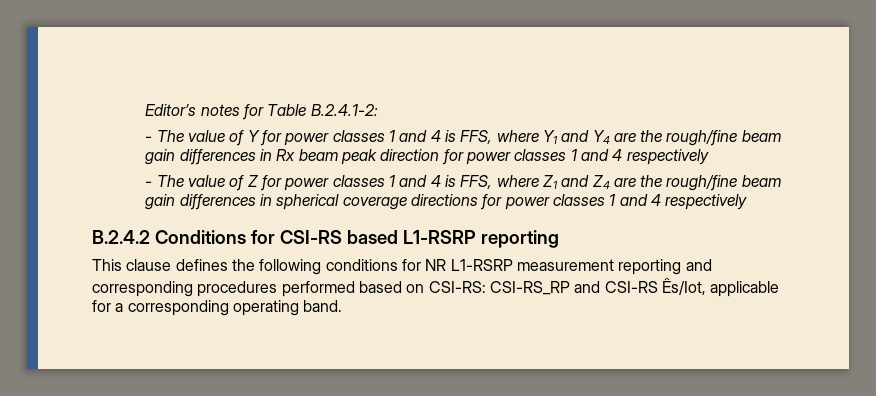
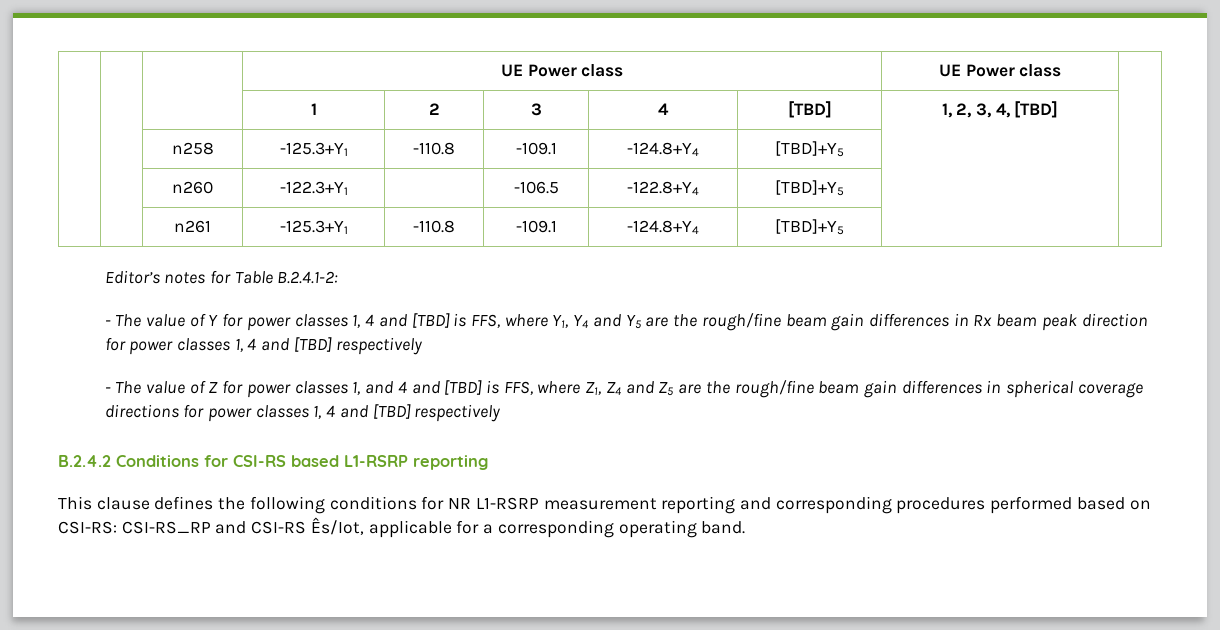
+ | | | UE Power class | UE Power class |
+ | | | 1 | 2 | 3 | 4 | [TBD] | 1, 2, 3, 4, [TBD] |
+ | | n258 | -125.3+Y1 | -110.8 | -109.1 | -124.8+Y4 | [TBD]+Y5 | |
+ | | n260 | -122.3+Y1 | | -106.5 | -122.8+Y4 | [TBD]+Y5 | |
+ | | n261 | -125.3+Y1 | -110.8 | -109.1 | -124.8+Y4 | [TBD]+Y5 | |
- - The value of Y for power classes 1 and 4 is FFS, where Y1 and Y4 are the rough/fine beam gain differences in Rx beam peak direction for power classes 1 and 4 respectively
+ - The value of Y for power classes 1, 4 and [TBD] is FFS, where Y1, Y4 and Y5 are the rough/fine beam gain differences in Rx beam peak direction for power classes 1, 4 and [TBD] respectively
- - The value of Z for power classes 1 and 4 is FFS, where Z1 and Z4 are the rough/fine beam gain differences in spherical coverage directions for power classes 1 and 4 respectively
+ - The value of Z for power classes 1, and 4 and [TBD] is FFS, where Z1, Z4 and Z5 are the rough/fine beam gain differences in spherical coverage directions for power classes 1, 4 and [TBD] respectively

